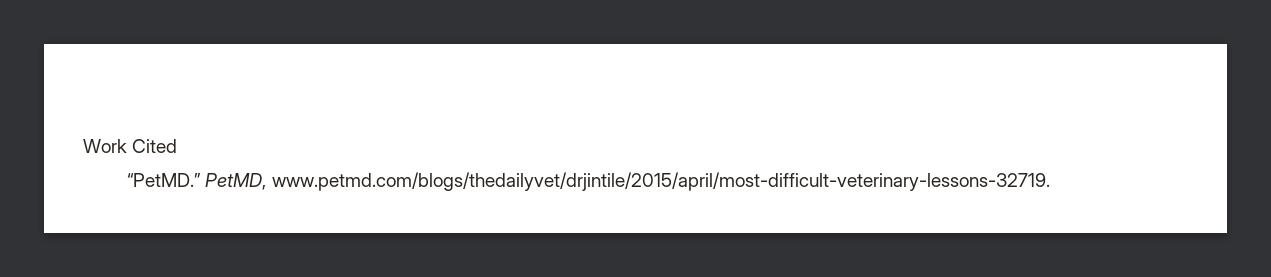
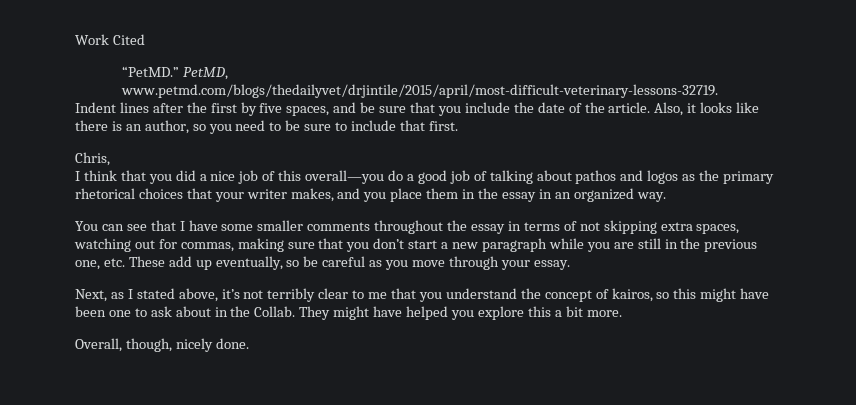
+ Indent lines after the first by five spaces, and be sure that you include the date of the article. Also, it looks like there is an author, so you need to be sure to include that first.
+ Chris,
+ I think that you did a nice job of this overall—you do a good job of talking about pathos and logos as the primary rhetorical choices that your writer makes, and you place them in the essay in an organized way.
+ You can see that I have some smaller comments throughout the essay in terms of not skipping extra spaces, watching out for commas, making sure that you don’t start a new paragraph while you are still in the previous one, etc. These add up eventually, so be careful as you move through your essay.
+ Next, as I stated above, it’s not terribly clear to me that you understand the concept of kairos, so this might have been one to ask about in the Collab. They might have helped you explore this a bit more.
+ Overall, though, nicely done.

